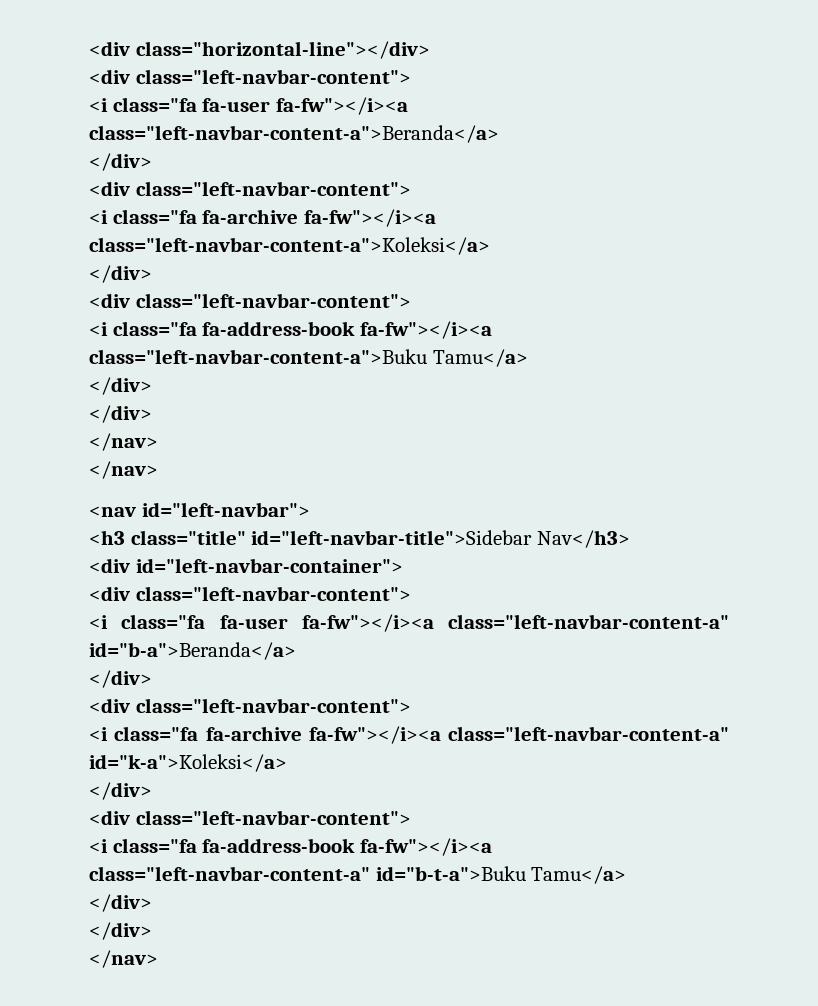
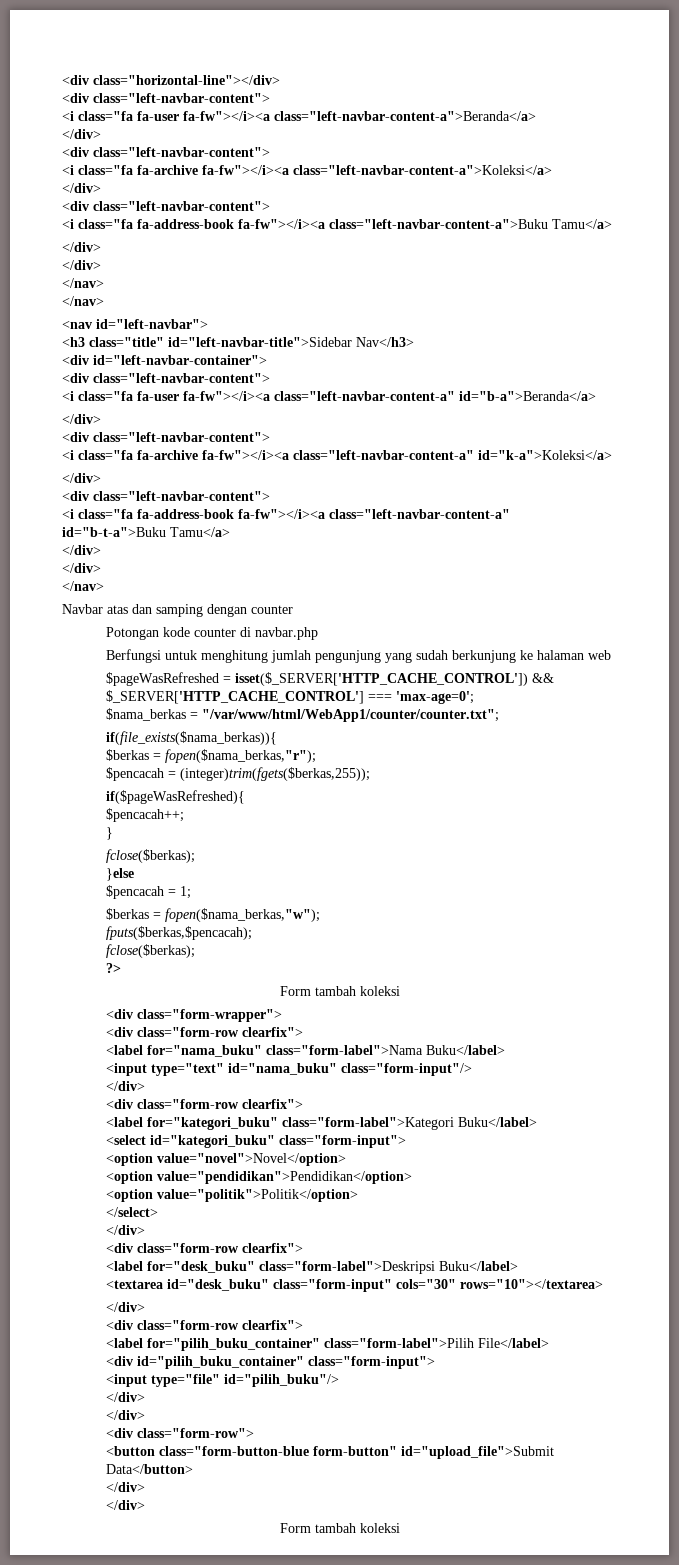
+ Navbar atas dan samping dengan counter
+ Potongan kode counter di navbar.php
+ Berfungsi untuk menghitung jumlah pengunjung yang sudah berkunjung ke halaman web
+ $pageWasRefreshed = isset($_SERVER['HTTP_CACHE_CONTROL']) && $_SERVER['HTTP_CACHE_CONTROL'] === 'max-age=0';
+ $nama_berkas = "/var/www/html/WebApp1/counter/counter.txt";
+ if(file_exists($nama_berkas)){
+ $berkas = fopen($nama_berkas,"r");
+ $pencacah = (integer)trim(fgets($berkas,255));
+ if($pageWasRefreshed){
+ $pencacah++;
+ }
+ fclose($berkas);
+ }else
+ $pencacah = 1;
+ $berkas = fopen($nama_berkas,"w");
+ fputs($berkas,$pencacah);
+ fclose($berkas);
+ ?>
+ Form tambah koleksi
+ <div class="form-wrapper">
+ <div class="form-row clearfix">
+ <label for="nama_buku" class="form-label">Nama Buku</label>
+ <input type="text" id="nama_buku" class="form-input"/>
+ </div>
+ <div class="form-row clearfix">
+ <label for="kategori_buku" class="form-label">Kategori Buku</label>
+ <select id="kategori_buku" class="form-input">
+ <option value="novel">Novel</option>
+ <option value="pendidikan">Pendidikan</option>
+ <option value="politik">Politik</option>
+ </select>
+ </div>
+ <div class="form-row clearfix">
+ <label for="desk_buku" class="form-label">Deskripsi Buku</label>
+ <textarea id="desk_buku" class="form-input" cols="30" rows="10"></textarea>
+ </div>
+ <div class="form-row clearfix">
+ <label for="pilih_buku_container" class="form-label">Pilih File</label>
+ <div id="pilih_buku_container" class="form-input">
+ <input type="file" id="pilih_buku"/>
+ </div>
+ </div>
+ <div class="form-row">
+ <button class="form-button-blue form-button" id="upload_file">Submit Data</button>
+ </div>
+ </div>
+ Form tambah koleksi

